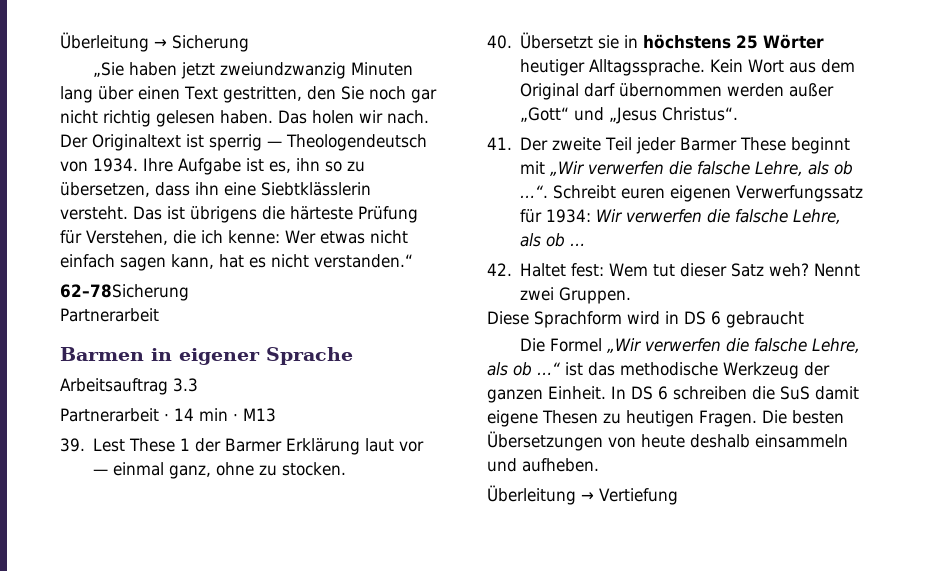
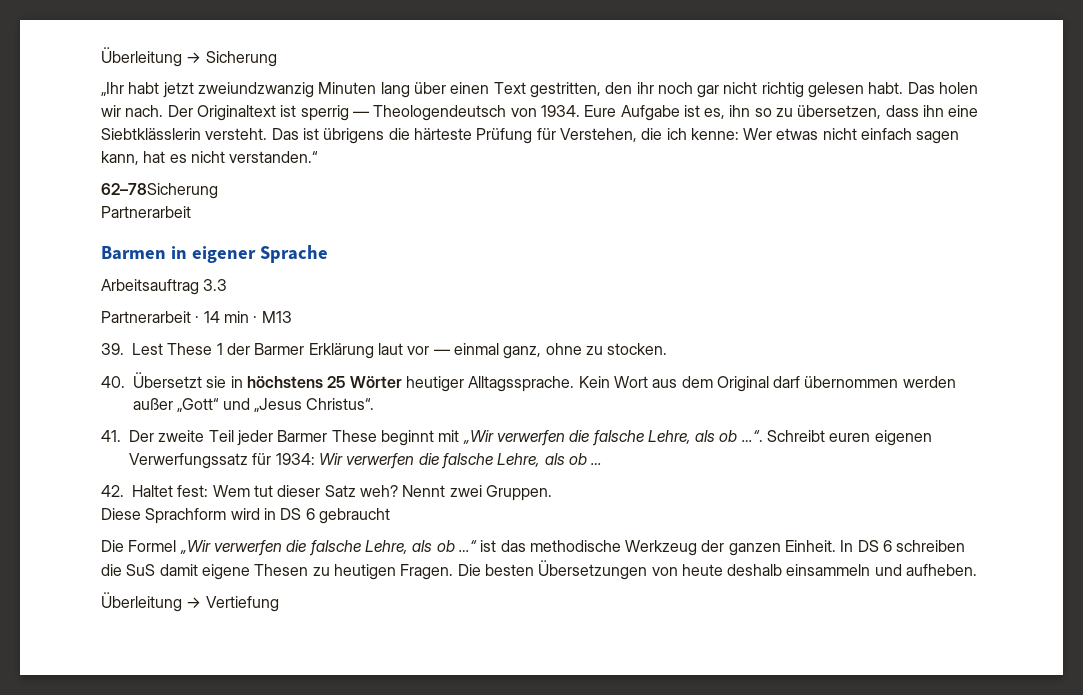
- „Sie haben jetzt zweiundzwanzig Minuten lang über einen Text gestritten, den Sie noch gar nicht richtig gelesen haben.
+ „Ihr habt jetzt zweiundzwanzig Minuten lang über einen Text gestritten, den ihr noch gar nicht richtig gelesen habt.
- Ihre Aufgabe ist es, ihn so zu übersetzen, dass ihn eine Siebtklässlerin versteht.
+ Eure Aufgabe ist es, ihn so zu übersetzen, dass ihn eine Siebtklässlerin versteht.

